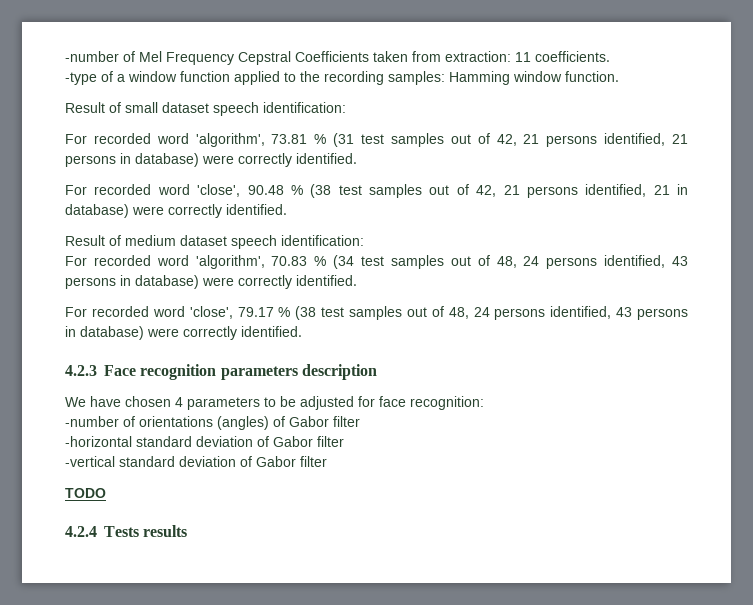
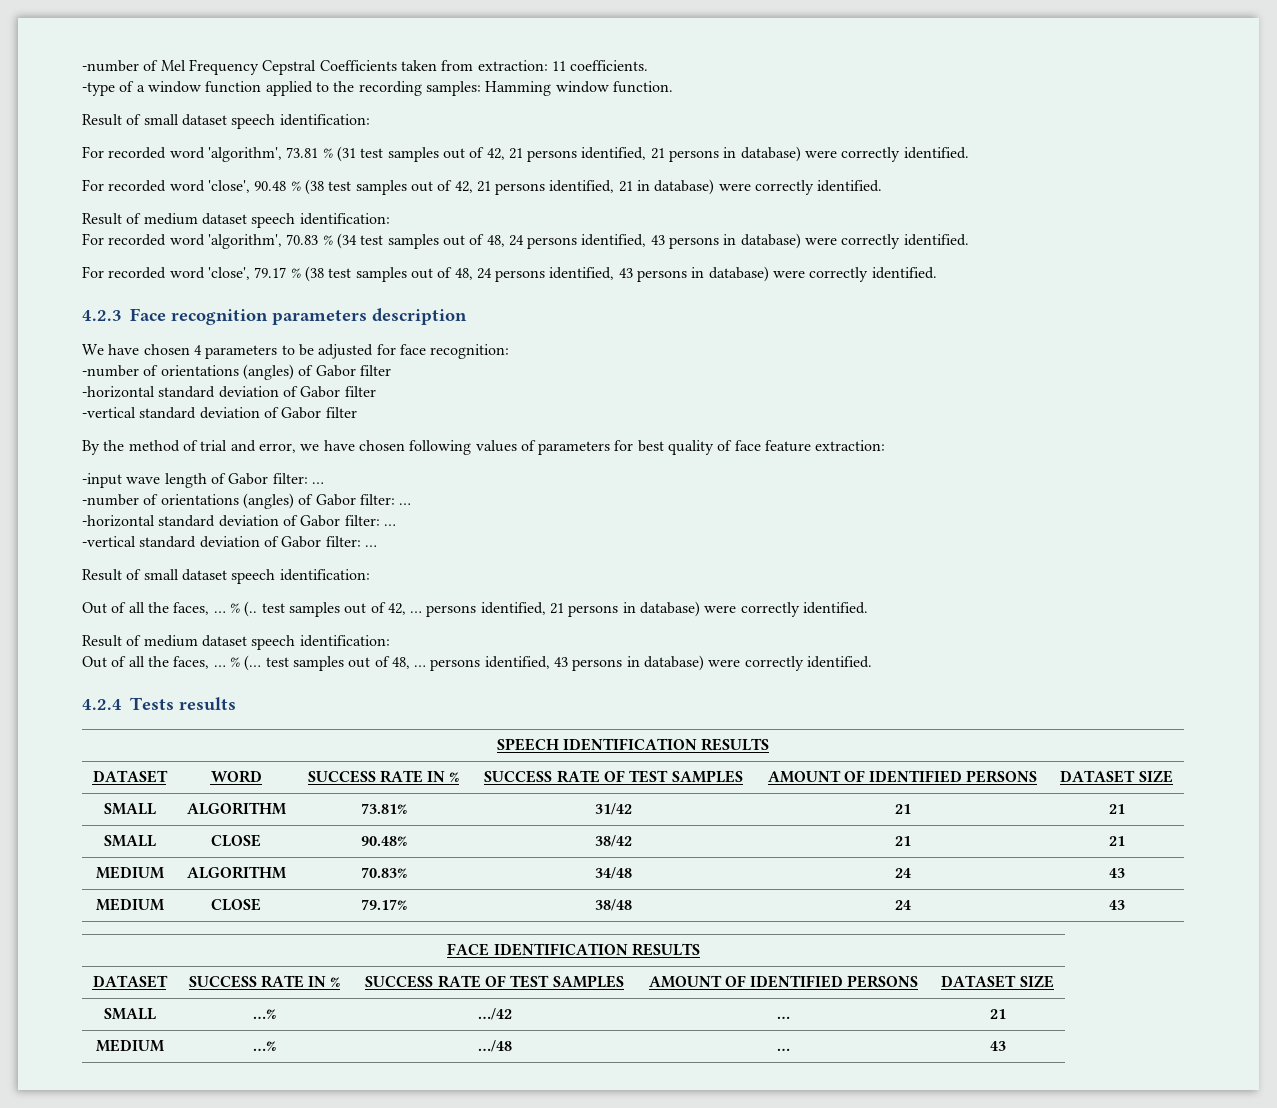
- TODO
+ By the method of trial and error, we have chosen following values of parameters for best quality of face feature extraction:
+ -input wave length of Gabor filter: …
+ -number of orientations (angles) of Gabor filter: …
+ -horizontal standard deviation of Gabor filter: …
+ -vertical standard deviation of Gabor filter: …
+ Result of small dataset speech identification:
+ Out of all the faces, … % (.. test samples out of 42, … persons identified, 21 persons in database) were correctly identified.
+ Result of medium dataset speech identification:
+ Out of all the faces, … % (… test samples out of 48, … persons identified, 43 persons in database) were correctly identified.
  4.2.4 Tests results
+ SPEECH IDENTIFICATION RESULTS
+ DATASET | WORD | SUCCESS RATE IN % | SUCCESS RATE OF TEST SAMPLES | AMOUNT OF IDENTIFIED PERSONS | DATASET SIZE
+ SMALL | ALGORITHM | 73.81% | 31/42 | 21 | 21
+ SMALL | CLOSE | 90.48% | 38/42 | 21 | 21
+ MEDIUM | ALGORITHM | 70.83% | 34/48 | 24 | 43
+ MEDIUM | CLOSE | 79.17% | 38/48 | 24 | 43
+ FACE IDENTIFICATION RESULTS
+ DATASET | SUCCESS RATE IN % | SUCCESS RATE OF TEST SAMPLES | AMOUNT OF IDENTIFIED PERSONS | DATASET SIZE
+ SMALL | …% | …/42 | … | 21
+ MEDIUM | …% | …/48 | … | 43

